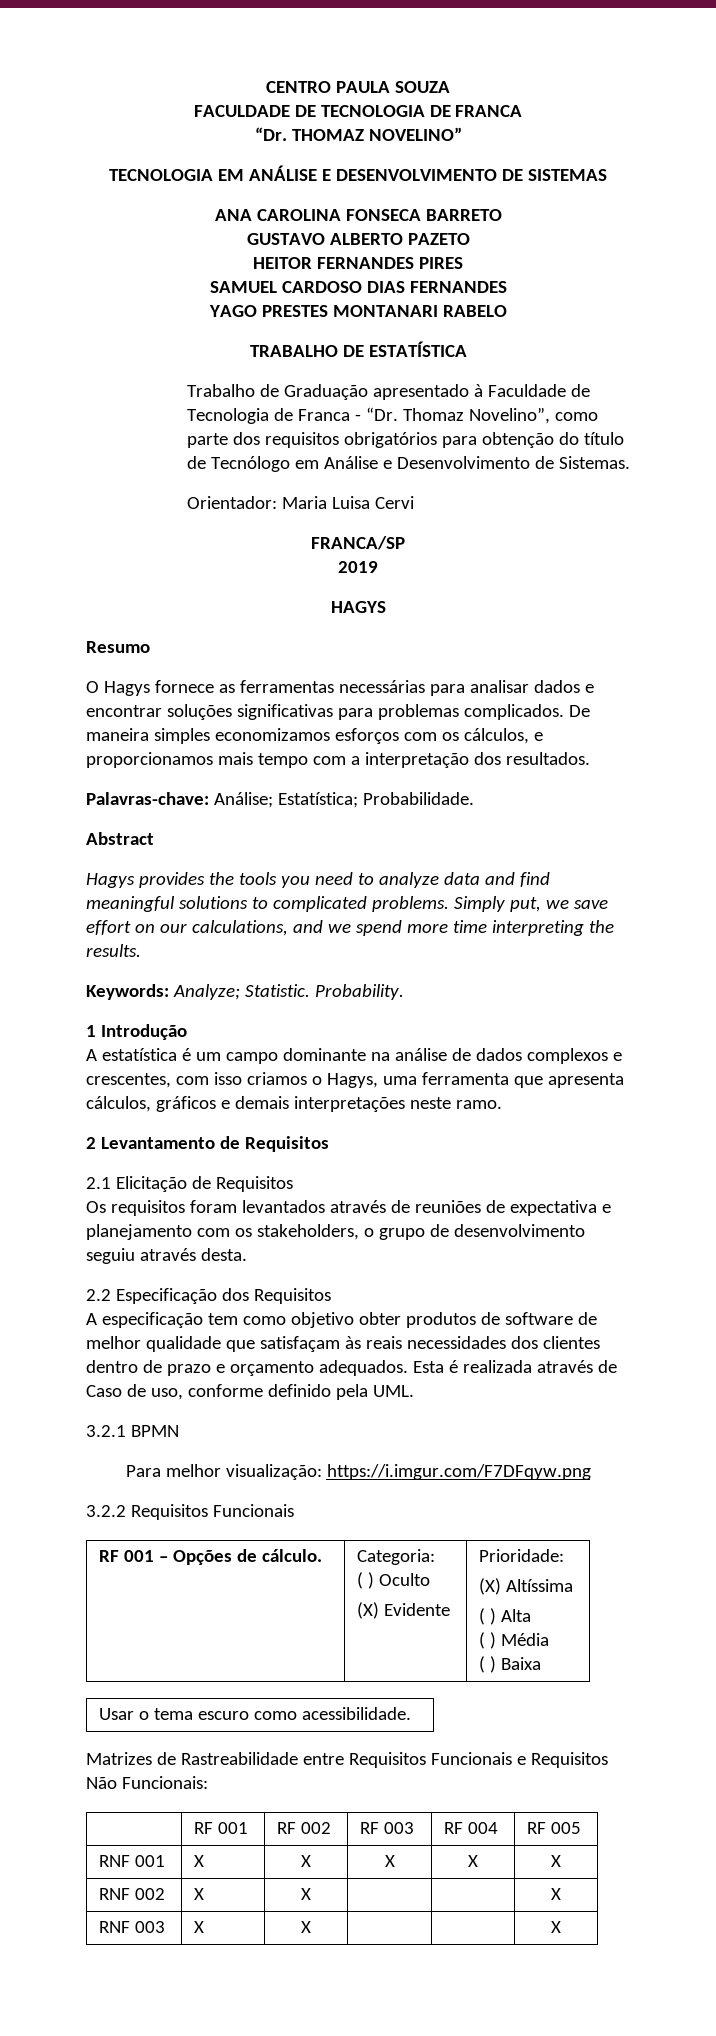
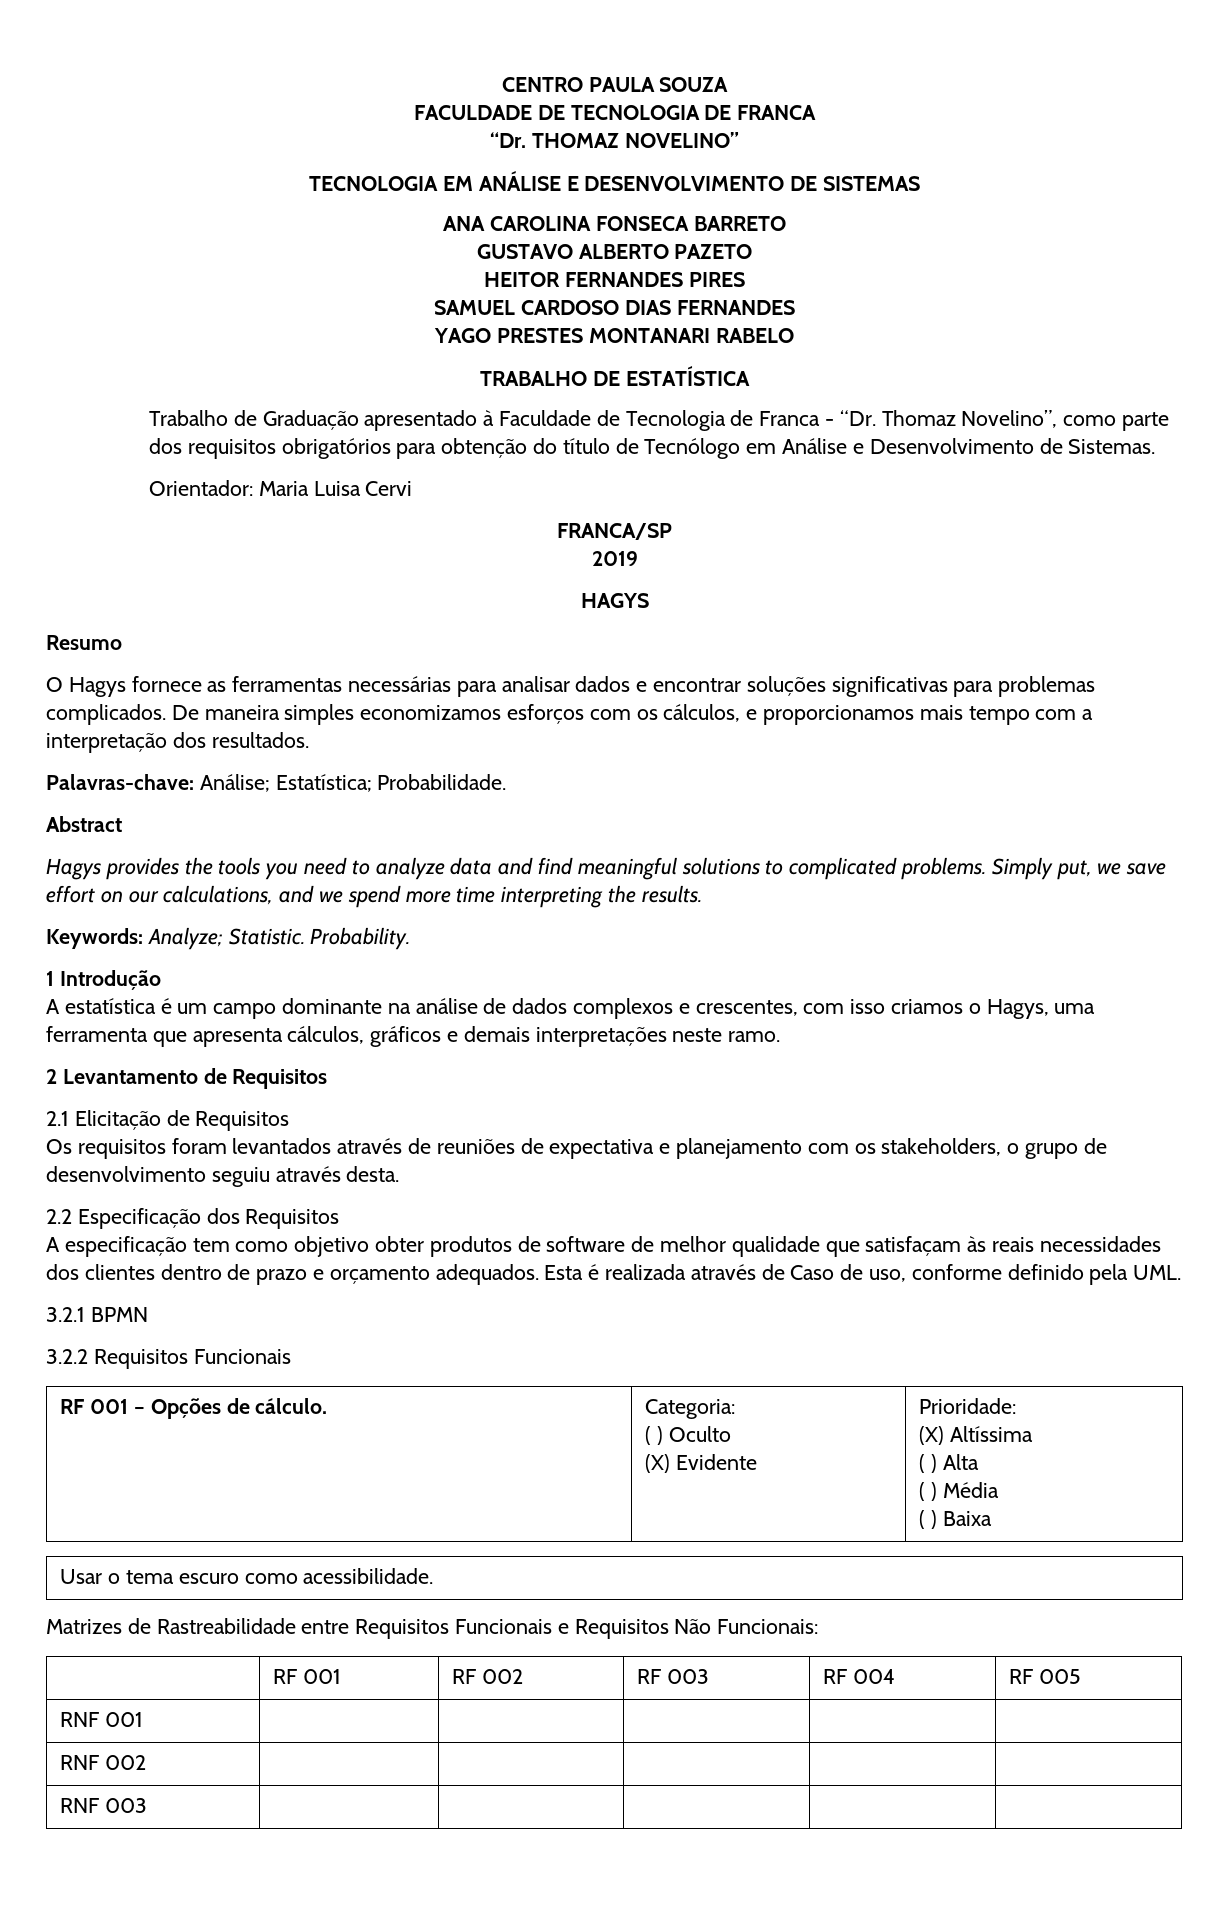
- Para melhor visualização: https://i.imgur.com/F7DFqyw.png
- RNF 001 | X | X | X | X | X
+ RNF 001 | | | | |
- RNF 002 | X | X | | | X
+ RNF 002 | | | | |
- RNF 003 | X | X | | | X
+ RNF 003 | | | | |

